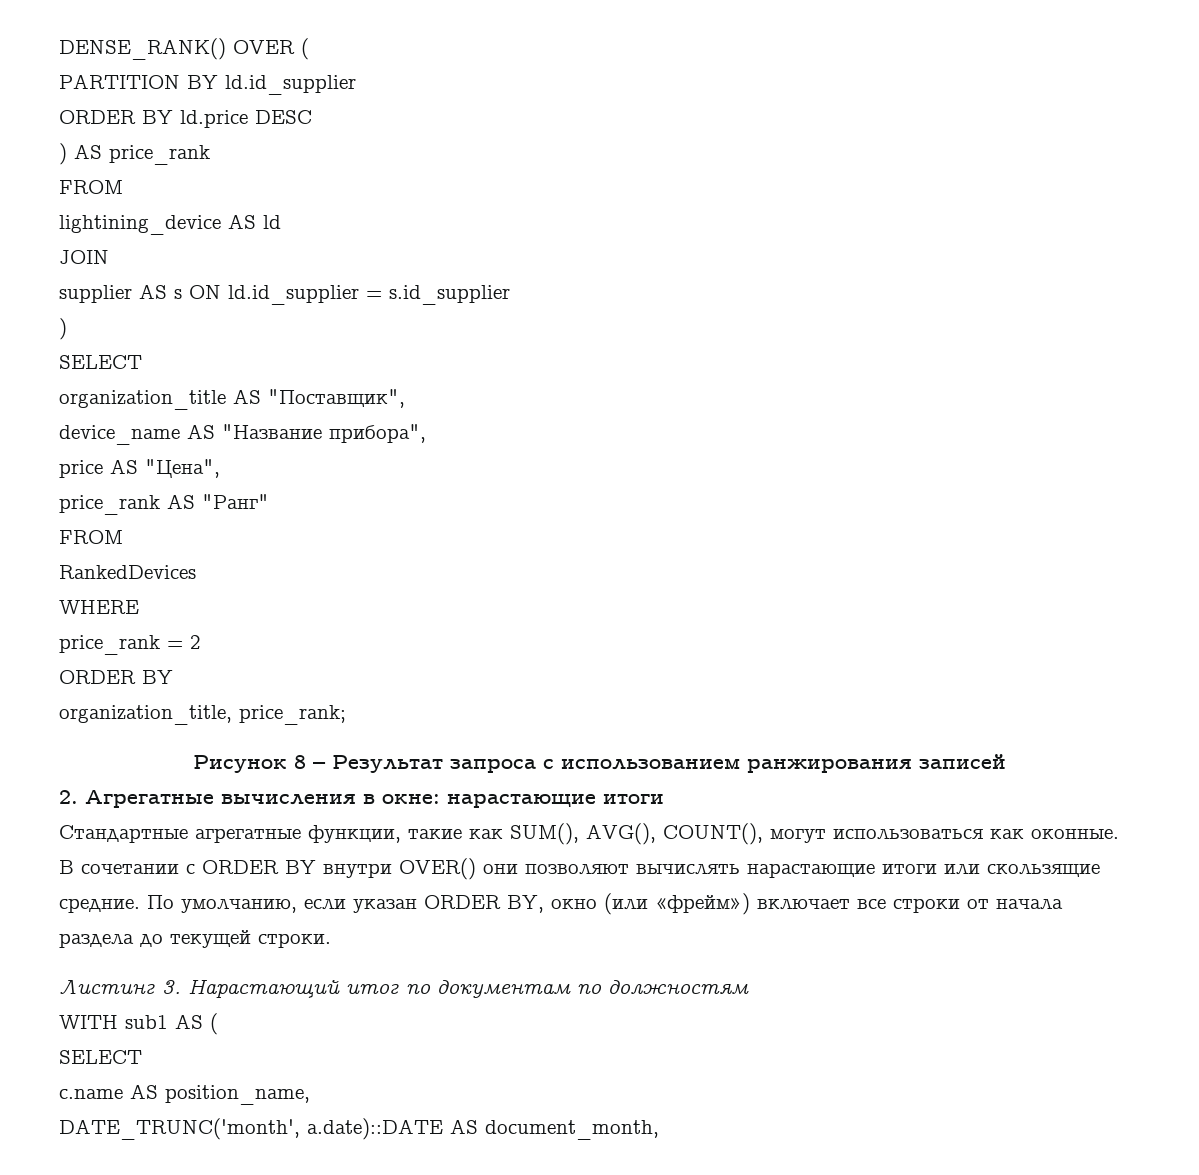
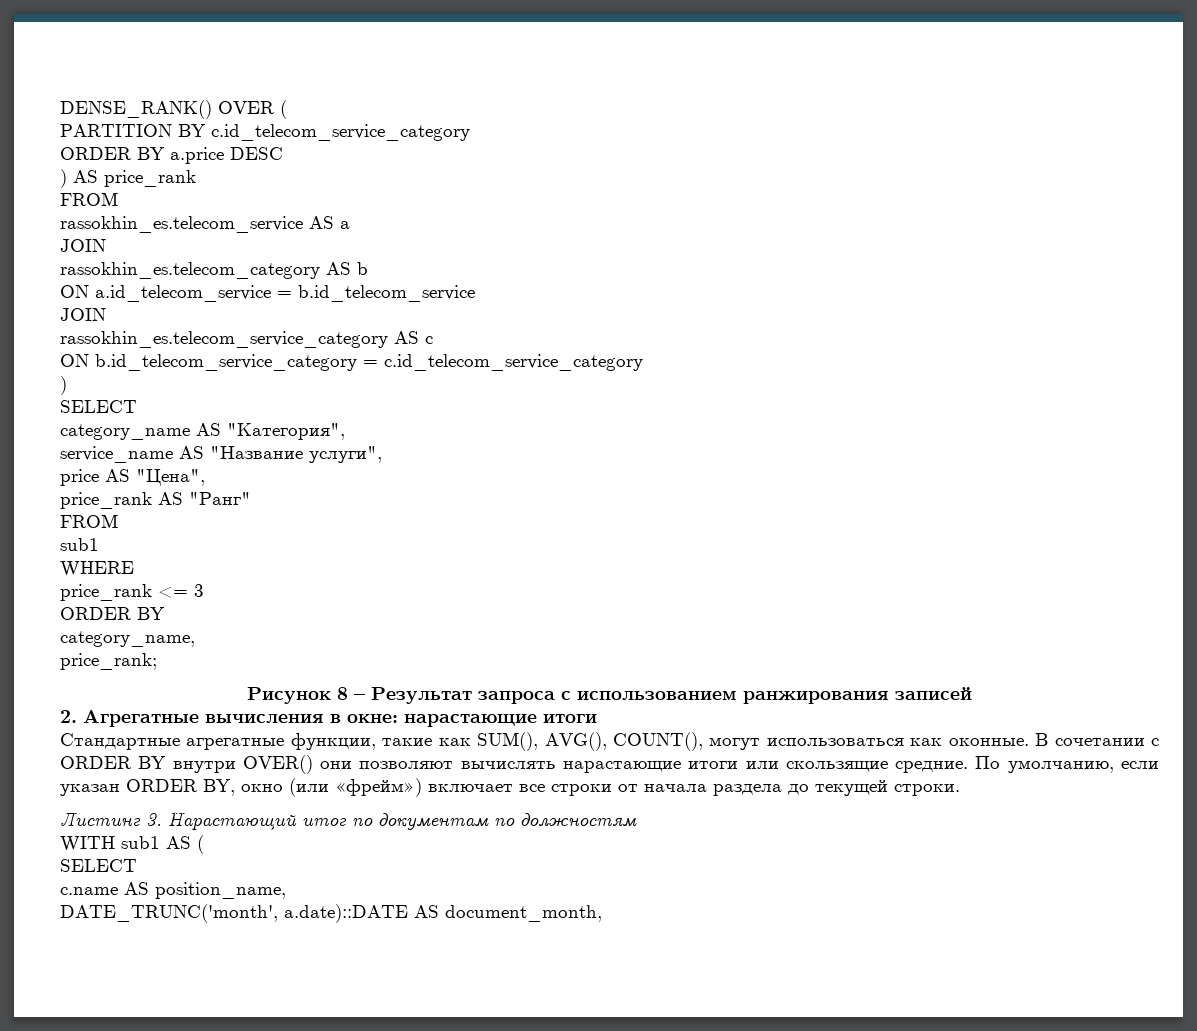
- PARTITION BY ld.id_supplier
- ORDER BY ld.price DESC
+ PARTITION BY c.id_telecom_service_category
+ ORDER BY a.price DESC
- lightining_device AS ld
+ rassokhin_es.telecom_service AS a
  JOIN
- supplier AS s ON ld.id_supplier = s.id_supplier
+ rassokhin_es.telecom_category AS b
+ ON a.id_telecom_service = b.id_telecom_service
+ JOIN
+ rassokhin_es.telecom_service_category AS c
+ ON b.id_telecom_service_category = c.id_telecom_service_category
  )
  SELECT
- organization_title AS "Поставщик",
- device_name AS "Название прибора",
+ category_name AS "Категория",
+ service_name AS "Название услуги",
  price_rank AS "Ранг"
  FROM
- RankedDevices
+ sub1
- price_rank = 2
+ price_rank <= 3
- organization_title, price_rank;
+ category_name,
+ price_rank;

